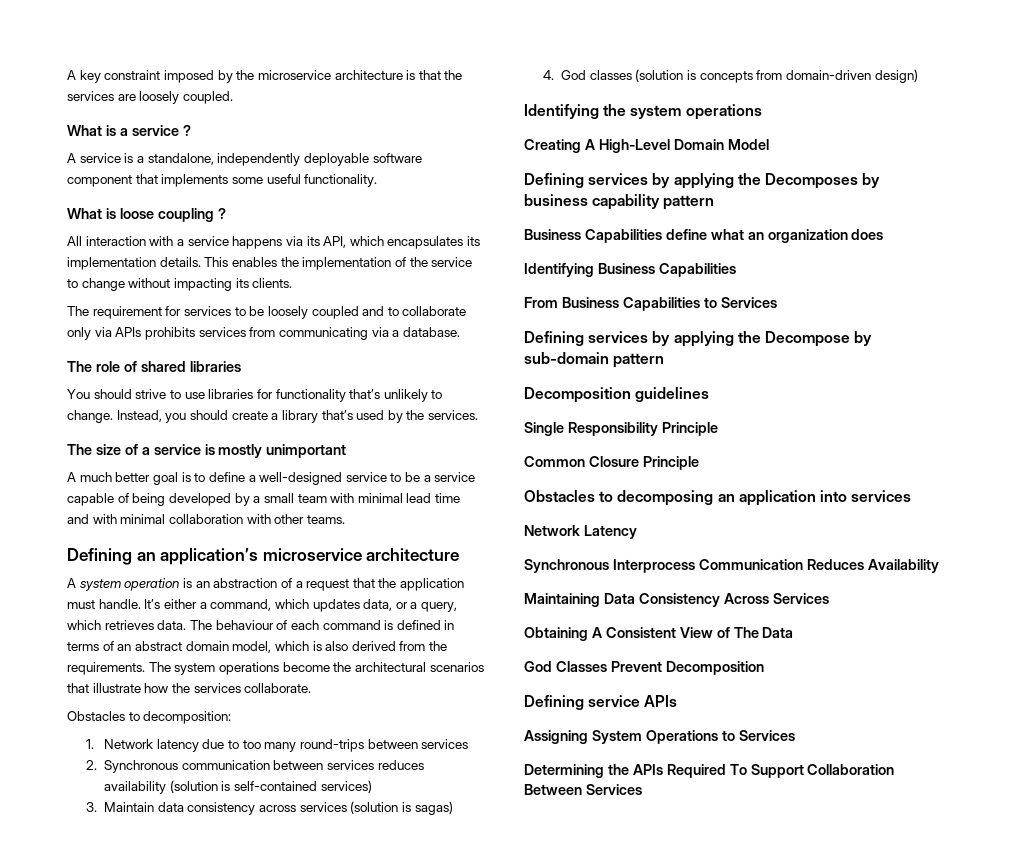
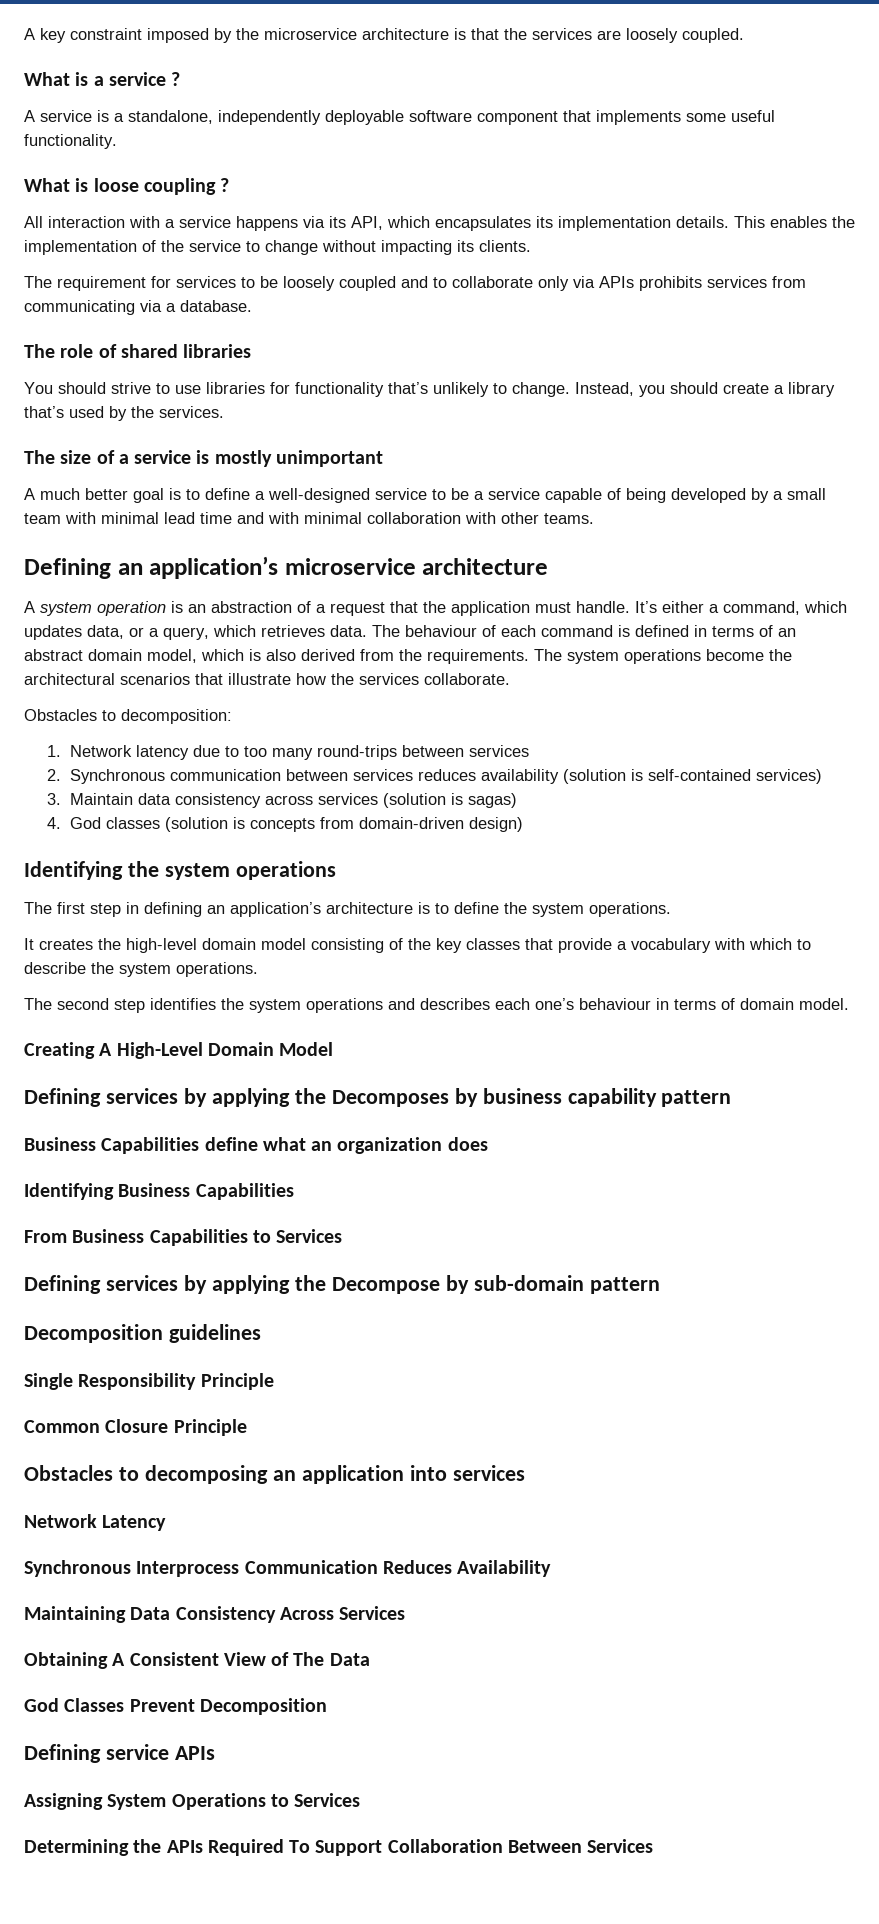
+ The first step in defining an application’s architecture is to define the system operations.
+ It creates the high-level domain model consisting of the key classes that provide a vocabulary with which to describe the system operations.
+ The second step identifies the system operations and describes each one’s behaviour in terms of domain model.

